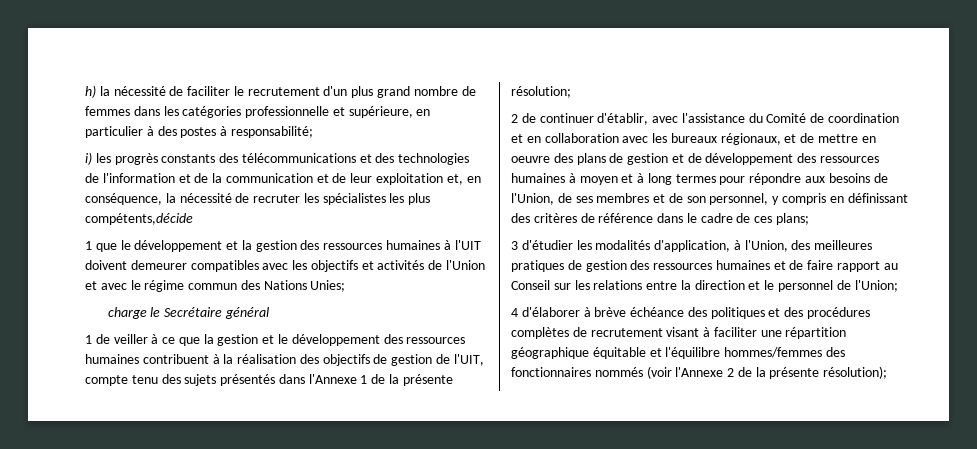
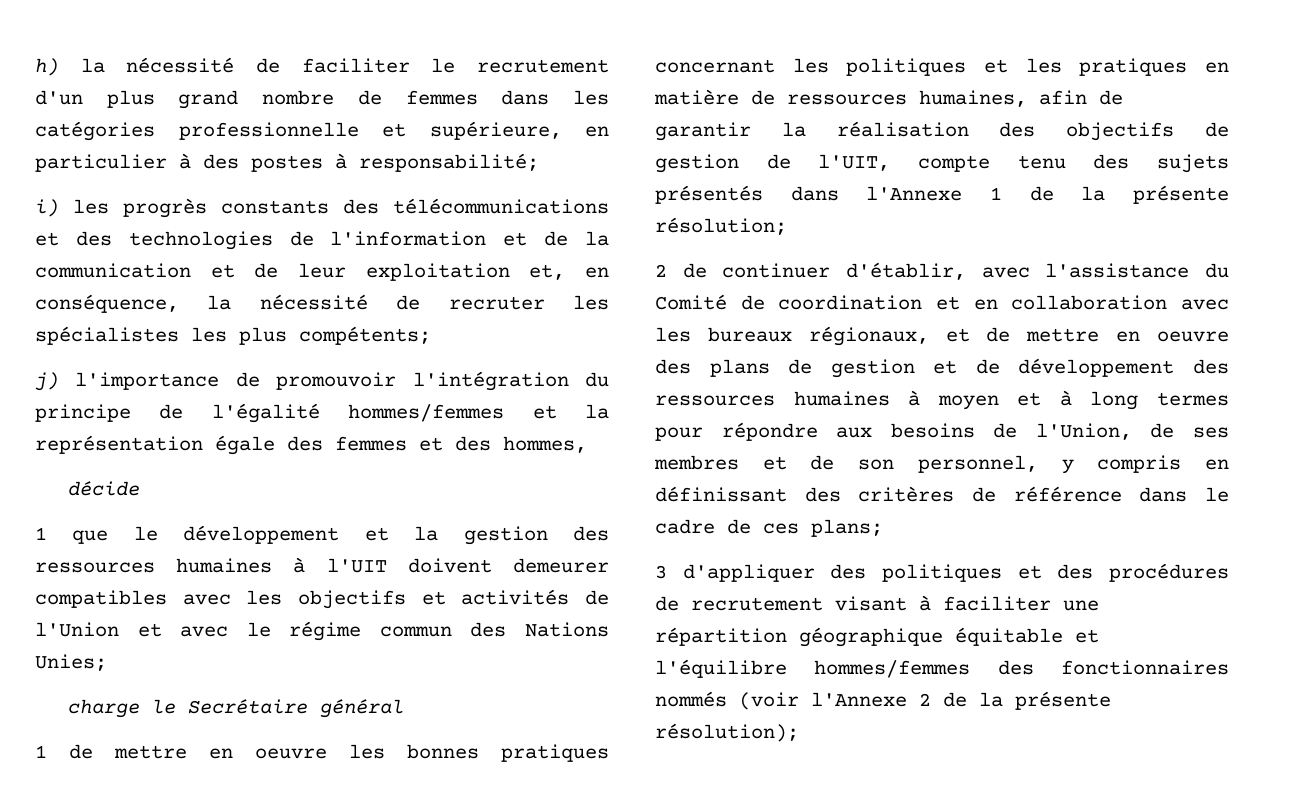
- i) les progrès constants des télécommunications et des technologies de l'information et de la communication et de leur exploitation et, en conséquence, la nécessité de recruter les spécialistes les plus compétents,décide
+ i) les progrès constants des télécommunications et des technologies de l'information et de la communication et de leur exploitation et, en conséquence, la nécessité de recruter les spécialistes les plus compétents;
+ j) l'importance de promouvoir l'intégration du principe de l'égalité hommes/femmes et la représentation égale des femmes et des hommes,
+ décide
- 1 de veiller à ce que la gestion et le développement des ressources humaines contribuent à la réalisation des objectifs de gestion de l'UIT, compte tenu des sujets présentés dans l'Annexe 1 de la présente résolution;
+ 1 de mettre en oeuvre les bonnes pratiques concernant les politiques et les pratiques en matière de ressources humaines, afin de garantir la réalisation des objectifs de gestion de l'UIT, compte tenu des sujets présentés dans l'Annexe 1 de la présente résolution;
- 3 d'étudier les modalités d'application, à l'Union, des meilleures pratiques de gestion des ressources humaines et de faire rapport au Conseil sur les relations entre la direction et le personnel de l'Union;
- 4 d'élaborer à brève échéance des politiques et des procédures complètes de recrutement visant à faciliter une répartition géographique équitable et l'équilibre hommes/femmes des fonctionnaires nommés (voir l'Annexe 2 de la présente résolution);
+ 3 d'appliquer des politiques et des procédures de recrutement visant à faciliter une répartition géographique équitable et l'équilibre hommes/femmes des fonctionnaires nommés (voir l'Annexe 2 de la présente résolution);

